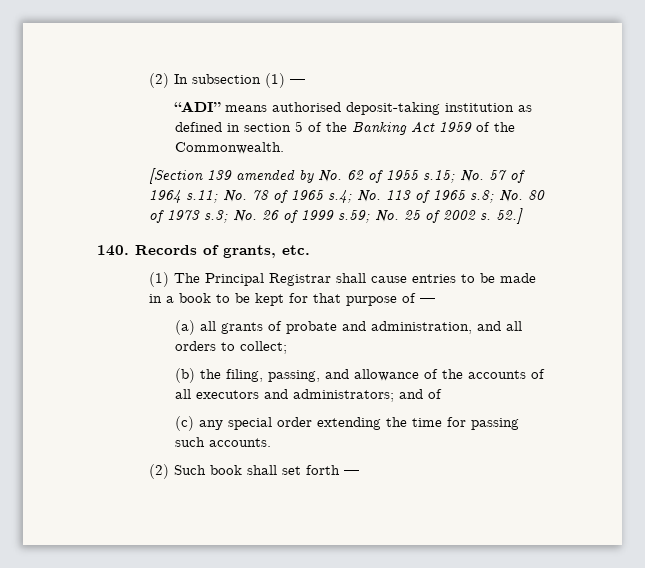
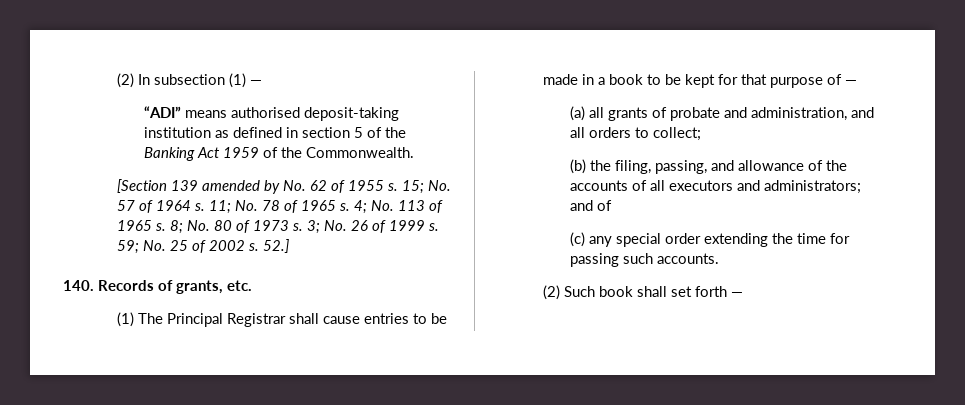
- [Section 139 amended by No. 62 of 1955 s.15; No. 57 of 1964 s.11; No. 78 of 1965 s.4; No. 113 of 1965 s.8; No. 80 of 1973 s.3; No. 26 of 1999 s.59; No. 25 of 2002 s.
+ [Section 139 amended by No. 62 of 1955 s. 15; No. 57 of 1964 s. 11; No. 78 of 1965 s. 4; No. 113 of 1965 s. 8; No. 80 of 1973 s. 3; No. 26 of 1999 s. 59; No. 25 of 2002 s.

